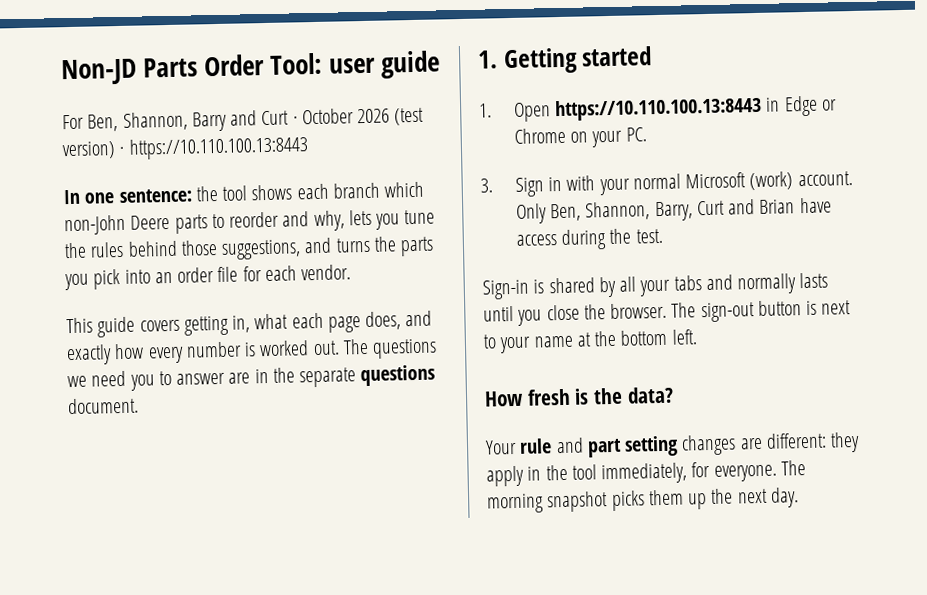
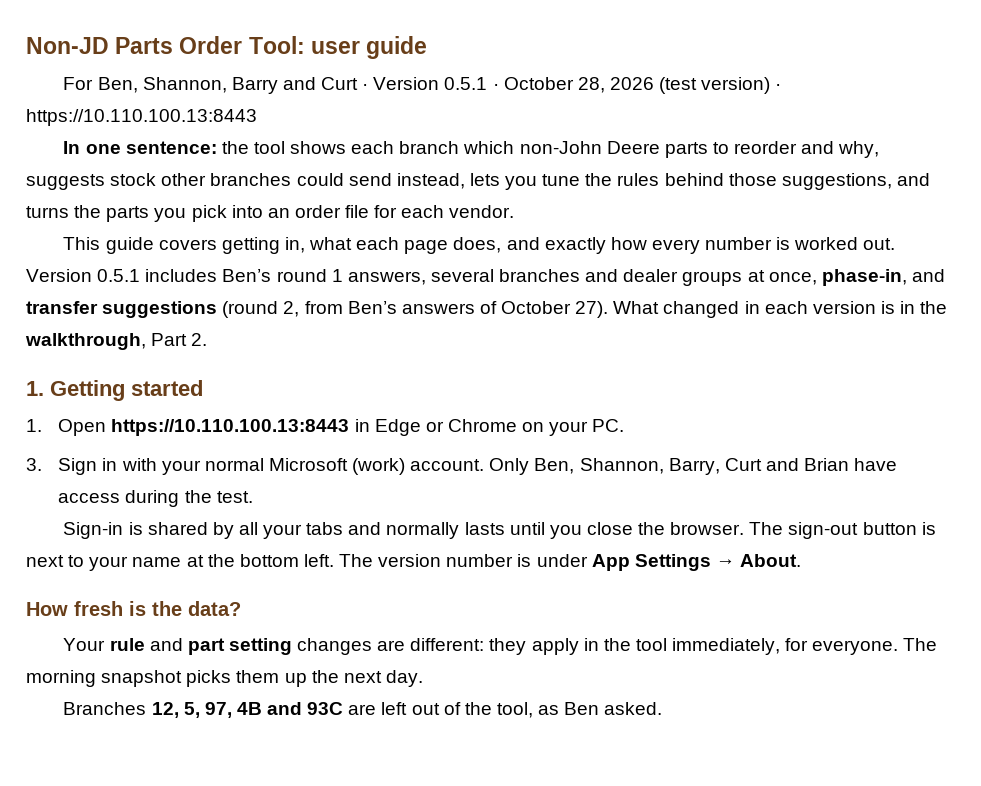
- For Ben, Shannon, Barry and Curt · October 2026 (test version) · https://10.110.100.13:8443
+ For Ben, Shannon, Barry and Curt · Version 0.5.1 · October 28, 2026 (test version) · https://10.110.100.13:8443
- In one sentence: the tool shows each branch which non-John Deere parts to reorder and why, lets you tune the rules behind those suggestions, and turns the parts you pick into an order file for each vendor.
+ In one sentence: the tool shows each branch which non-John Deere parts to reorder and why, suggests stock other branches could send instead, lets you tune the rules behind those suggestions, and turns the parts you pick into an order file for each vendor.
- The questions we need you to answer are in the separate questions document.
+ Version 0.5.1 includes Ben’s round 1 answers, several branches and dealer groups at once, phase-in, and transfer suggestions (round 2, from Ben’s answers of October 27). What changed in each version is in the walkthrough, Part 2.
+ The version number is under App Settings → About.
+ Branches 12, 5, 97, 4B and 93C are left out of the tool, as Ben asked.

